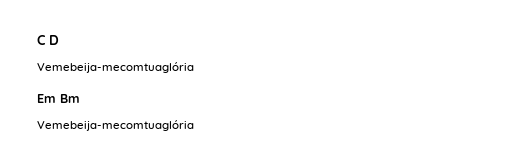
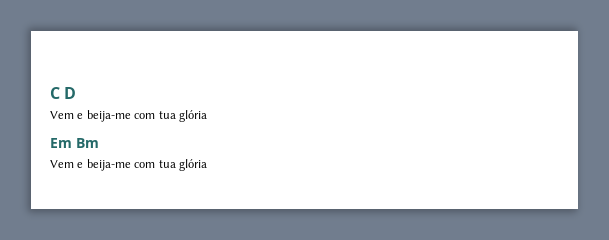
  C D
- Vemebeija-mecomtuaglória
+ Vem e beija-me com tua glória
  Em Bm
- Vemebeija-mecomtuaglória
+ Vem e beija-me com tua glória

